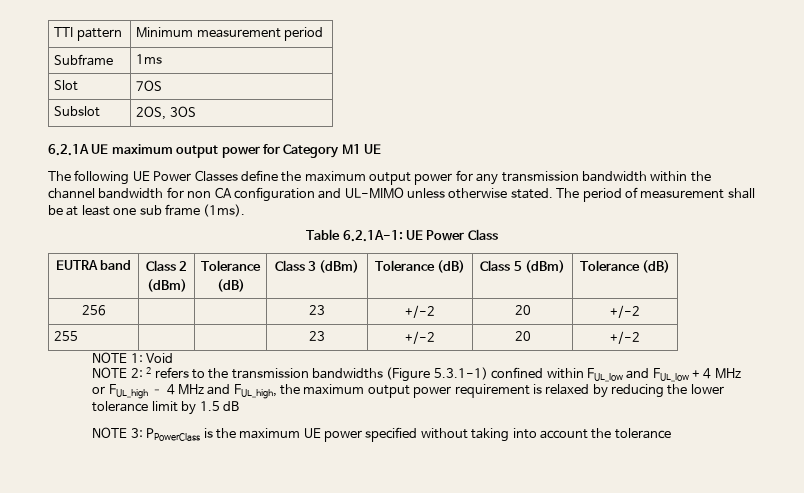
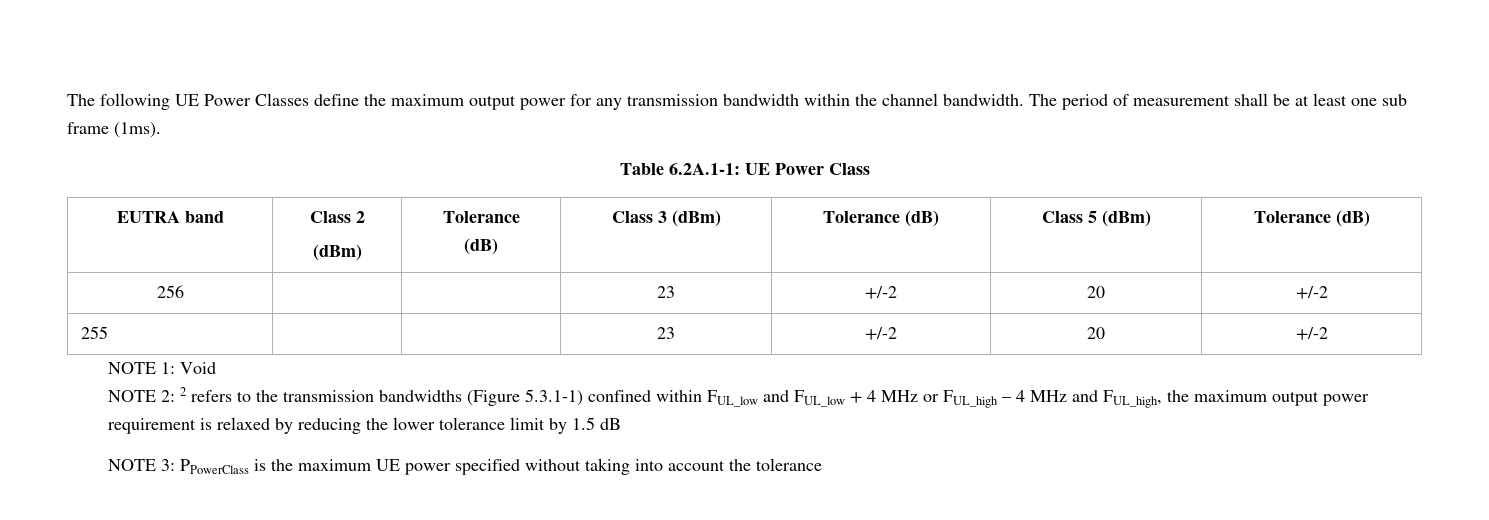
- TTI pattern | Minimum measurement period
- Subframe | 1ms
- Slot | 7OS
- Subslot | 2OS, 3OS
- 6.2.1A UE maximum output power for Category M1 UE
- The following UE Power Classes define the maximum output power for any transmission bandwidth within the channel bandwidth for non CA configuration and UL-MIMO unless otherwise stated.
+ The following UE Power Classes define the maximum output power for any transmission bandwidth within the channel bandwidth.
- Table 6.2.1A-1: UE Power Class
+ Table 6.2A.1-1: UE Power Class

